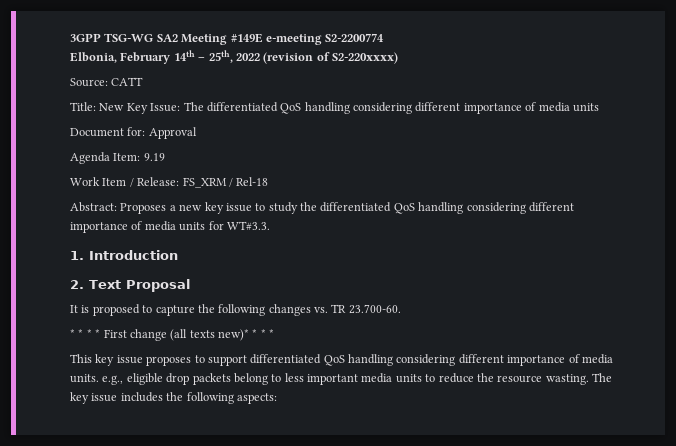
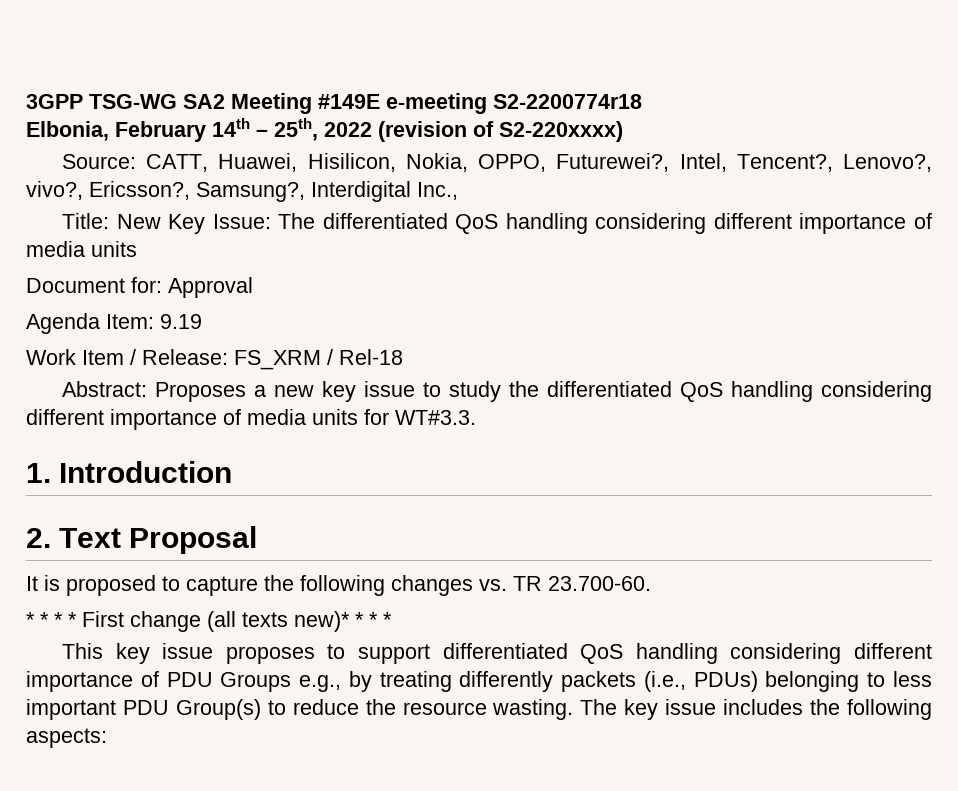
- 3GPP TSG-WG SA2 Meeting #149E e-meeting S2-2200774
+ 3GPP TSG-WG SA2 Meeting #149E e-meeting S2-2200774r18
- Source: CATT
+ Source: CATT, Huawei, Hisilicon, Nokia, OPPO, Futurewei?, Intel, Tencent?, Lenovo?, vivo?, Ericsson?, Samsung?, Interdigital Inc.,
- This key issue proposes to support differentiated QoS handling considering different importance of media units. e.g., eligible drop packets belong to less important media units to reduce the resource wasting.
+ This key issue proposes to support differentiated QoS handling considering different importance of PDU Groups e.g., by treating differently packets (i.e., PDUs) belonging to less important PDU Group(s) to reduce the resource wasting.

